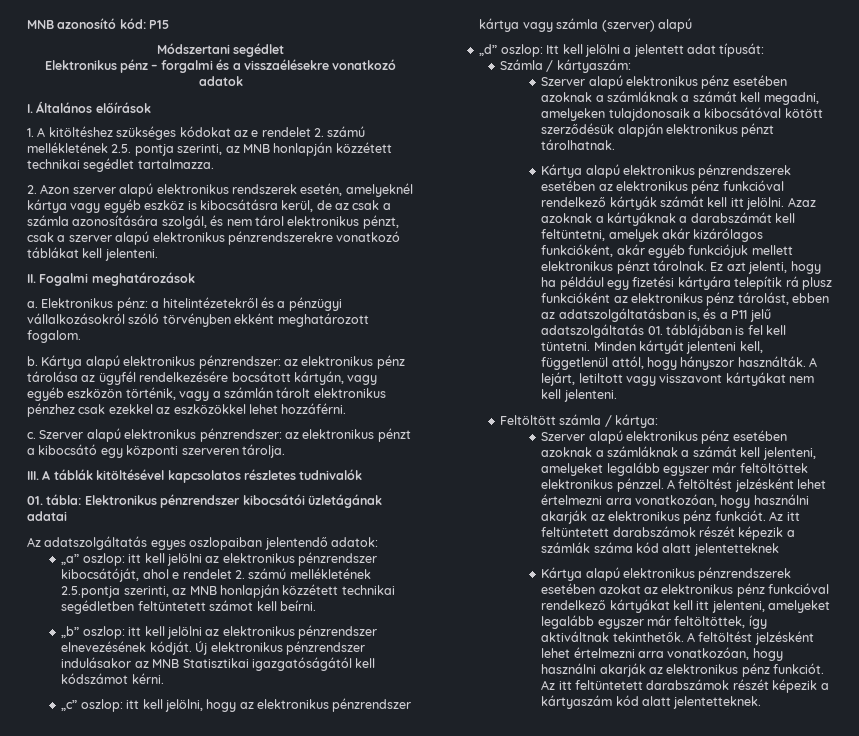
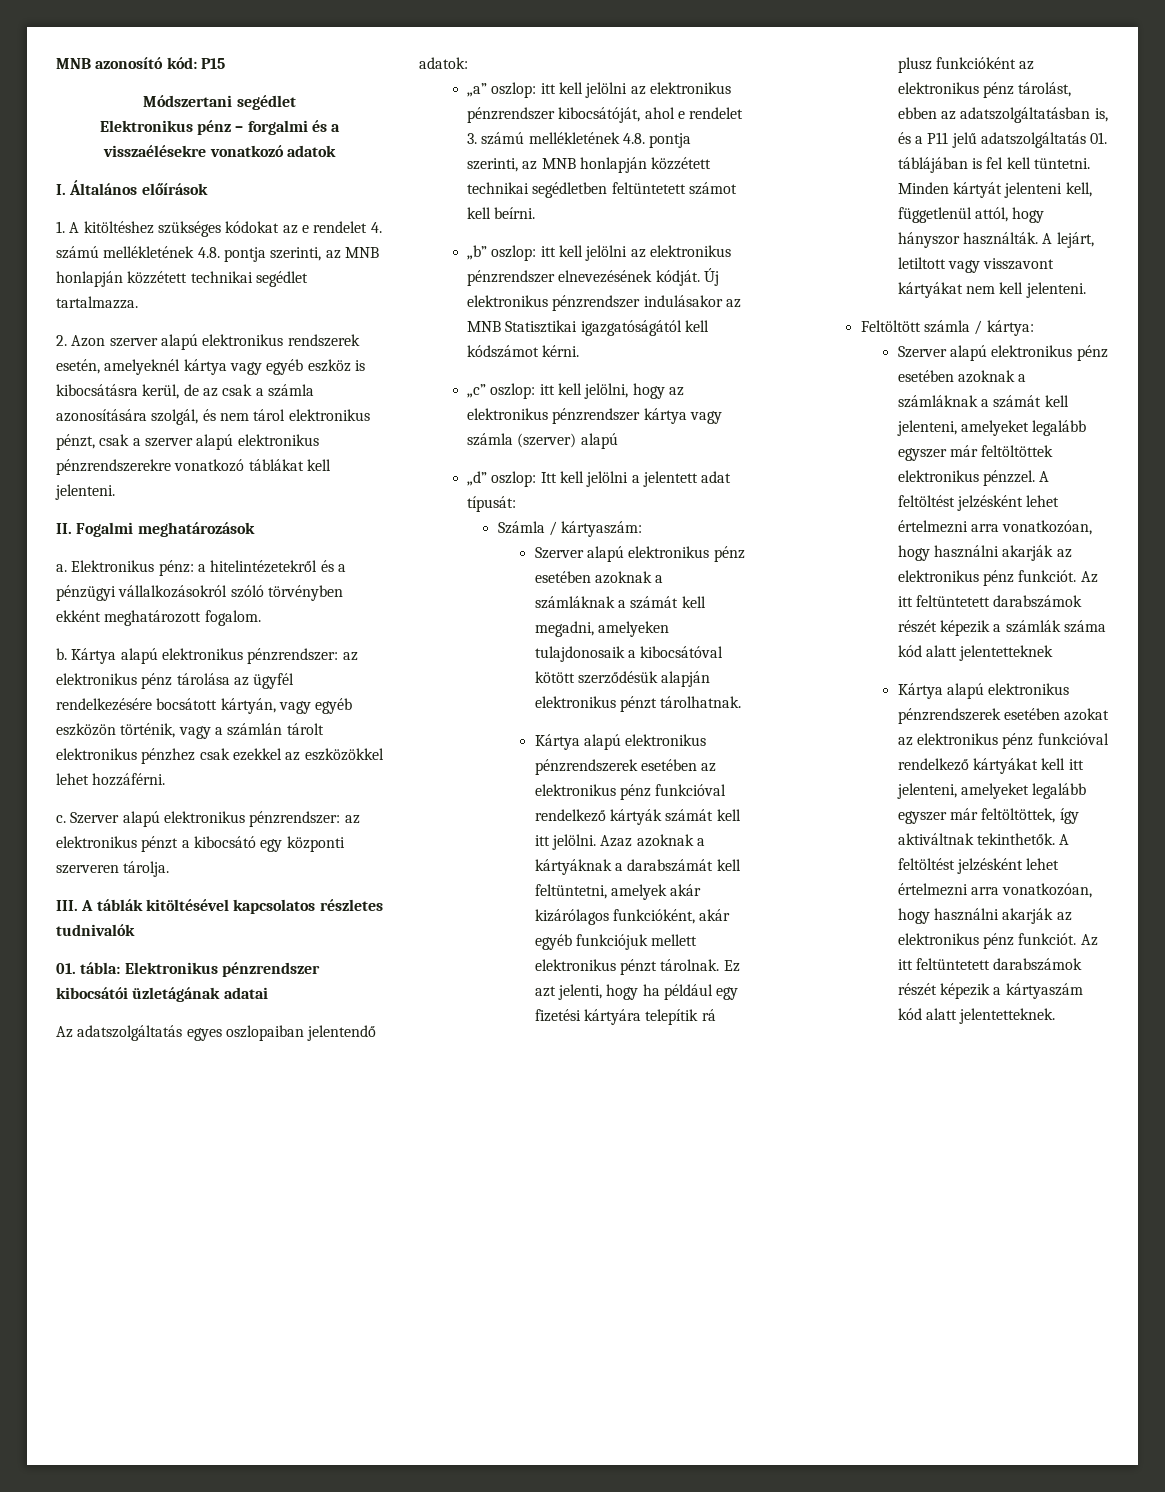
- 1. A kitöltéshez szükséges kódokat az e rendelet 2. számú mellékletének 2.5. pontja szerinti, az MNB honlapján közzétett technikai segédlet tartalmazza.
+ 1. A kitöltéshez szükséges kódokat az e rendelet 4. számú mellékletének 4.8. pontja szerinti, az MNB honlapján közzétett technikai segédlet tartalmazza.
- „a” oszlop: itt kell jelölni az elektronikus pénzrendszer kibocsátóját, ahol e rendelet 2. számú mellékletének 2.5.pontja szerinti, az MNB honlapján közzétett technikai segédletben feltüntetett számot kell beírni.
+ „a” oszlop: itt kell jelölni az elektronikus pénzrendszer kibocsátóját, ahol e rendelet 3. számú mellékletének 4.8. pontja szerinti, az MNB honlapján közzétett technikai segédletben feltüntetett számot kell beírni.

